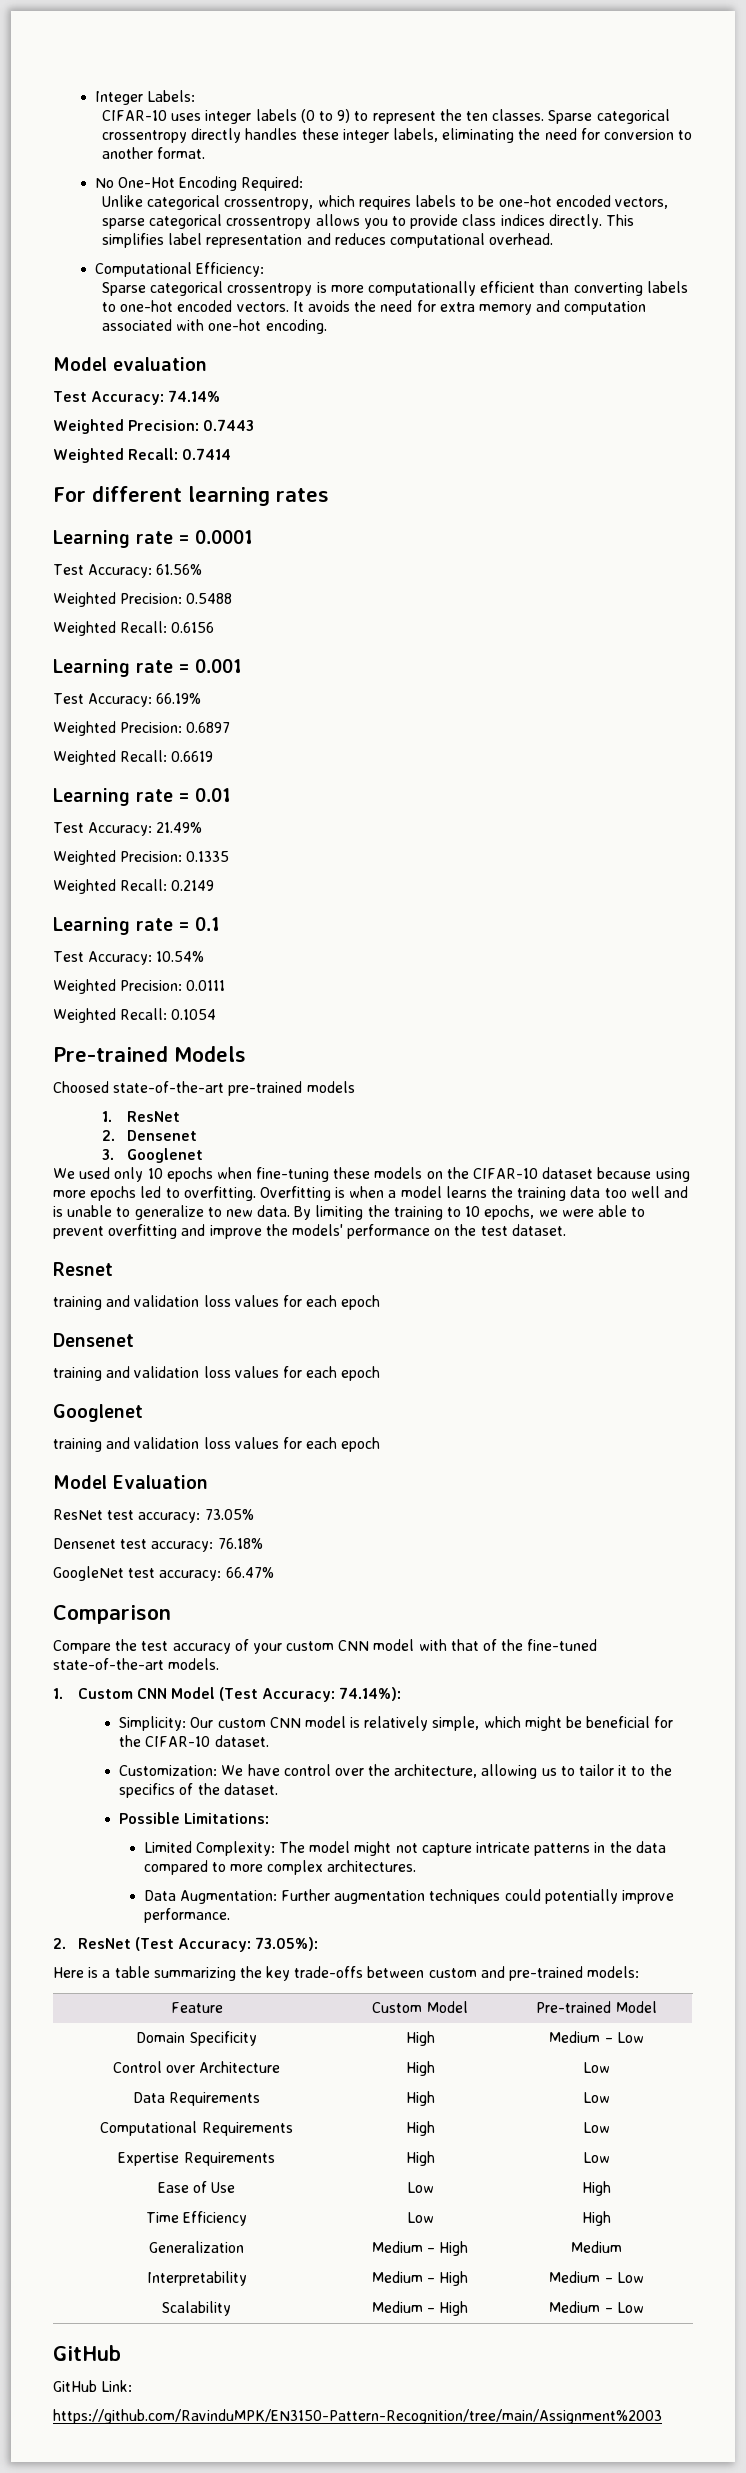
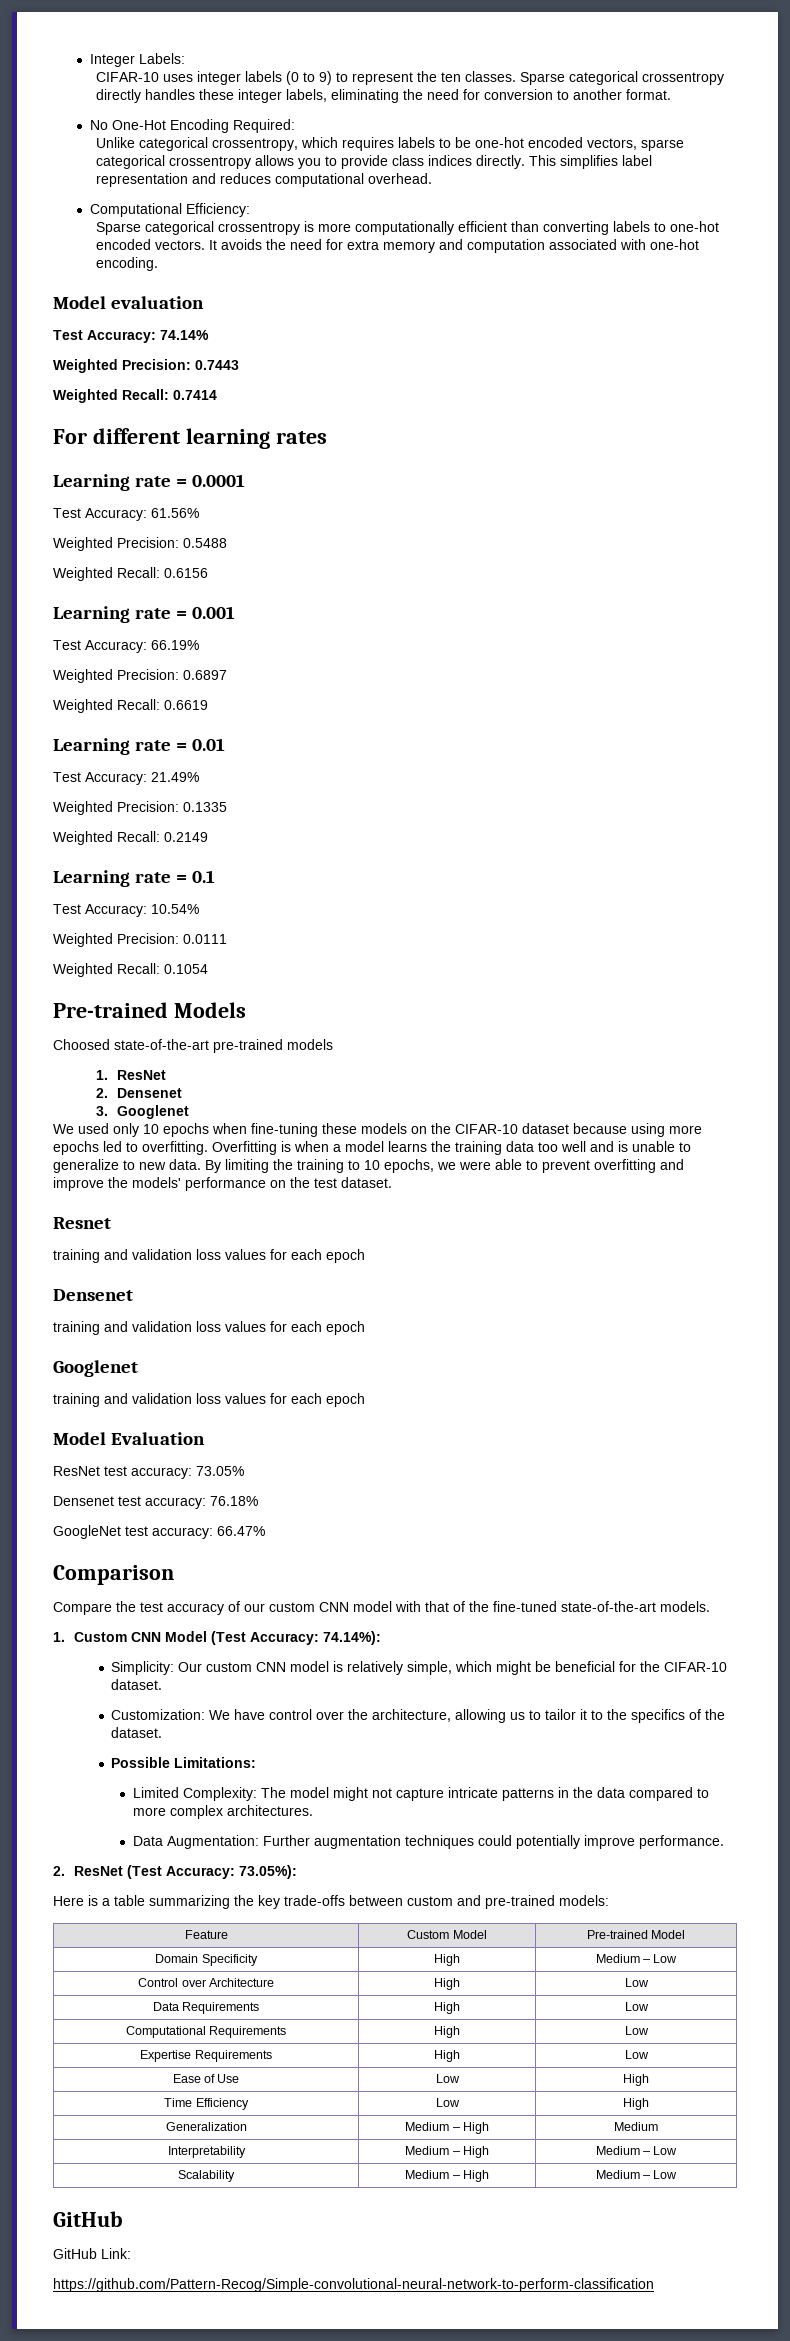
- Compare the test accuracy of your custom CNN model with that of the fine-tuned state-of-the-art models.
+ Compare the test accuracy of our custom CNN model with that of the fine-tuned state-of-the-art models.
- https://github.com/RavinduMPK/EN3150-Pattern-Recognition/tree/main/Assignment%2003
+ https://github.com/Pattern-Recog/Simple-convolutional-neural-network-to-perform-classification

